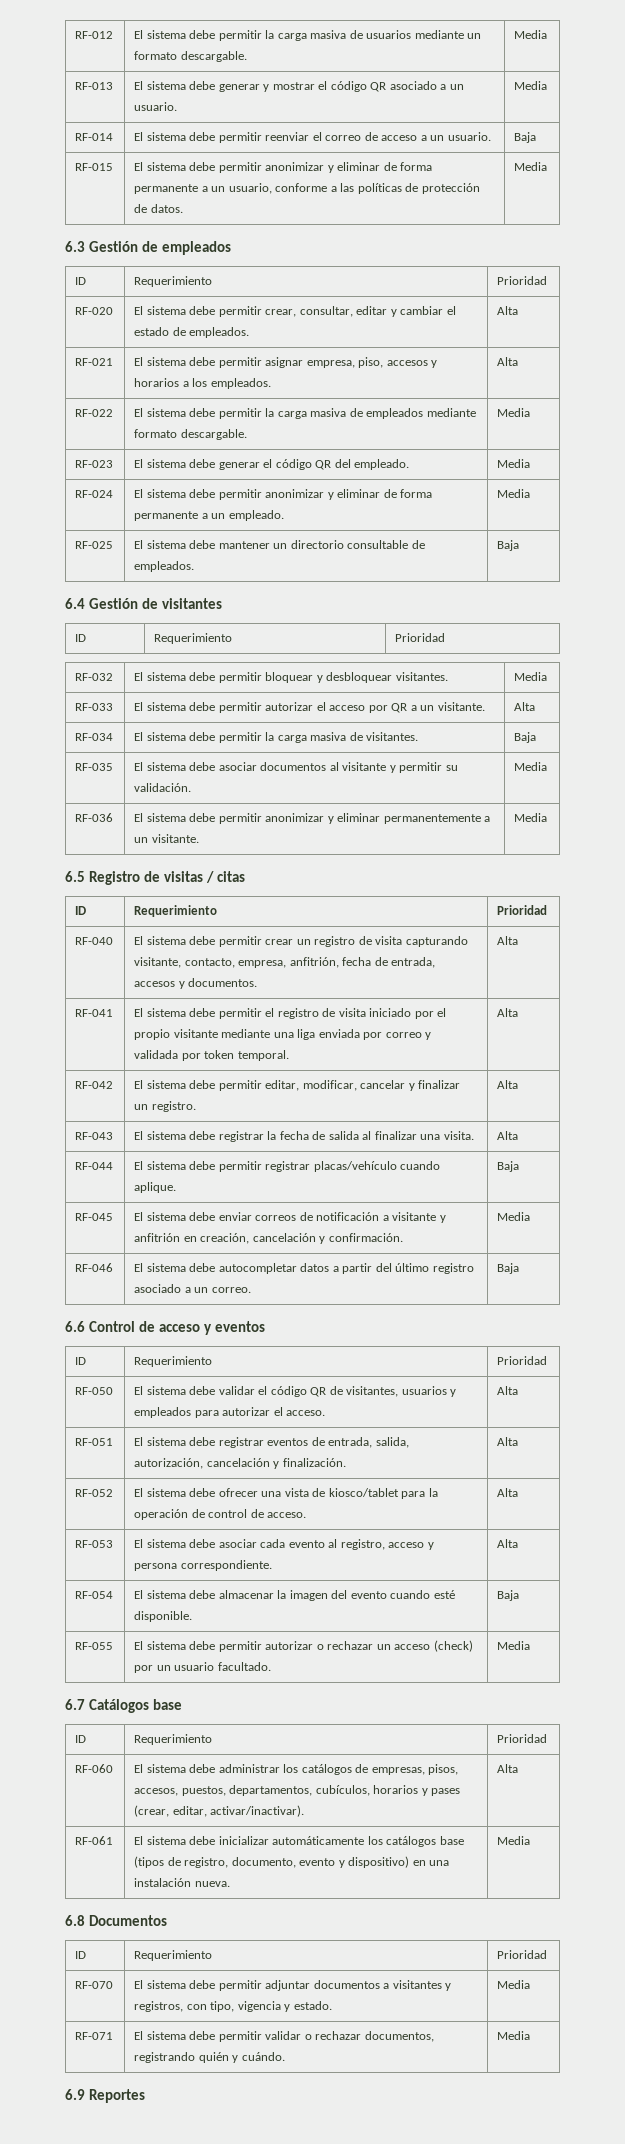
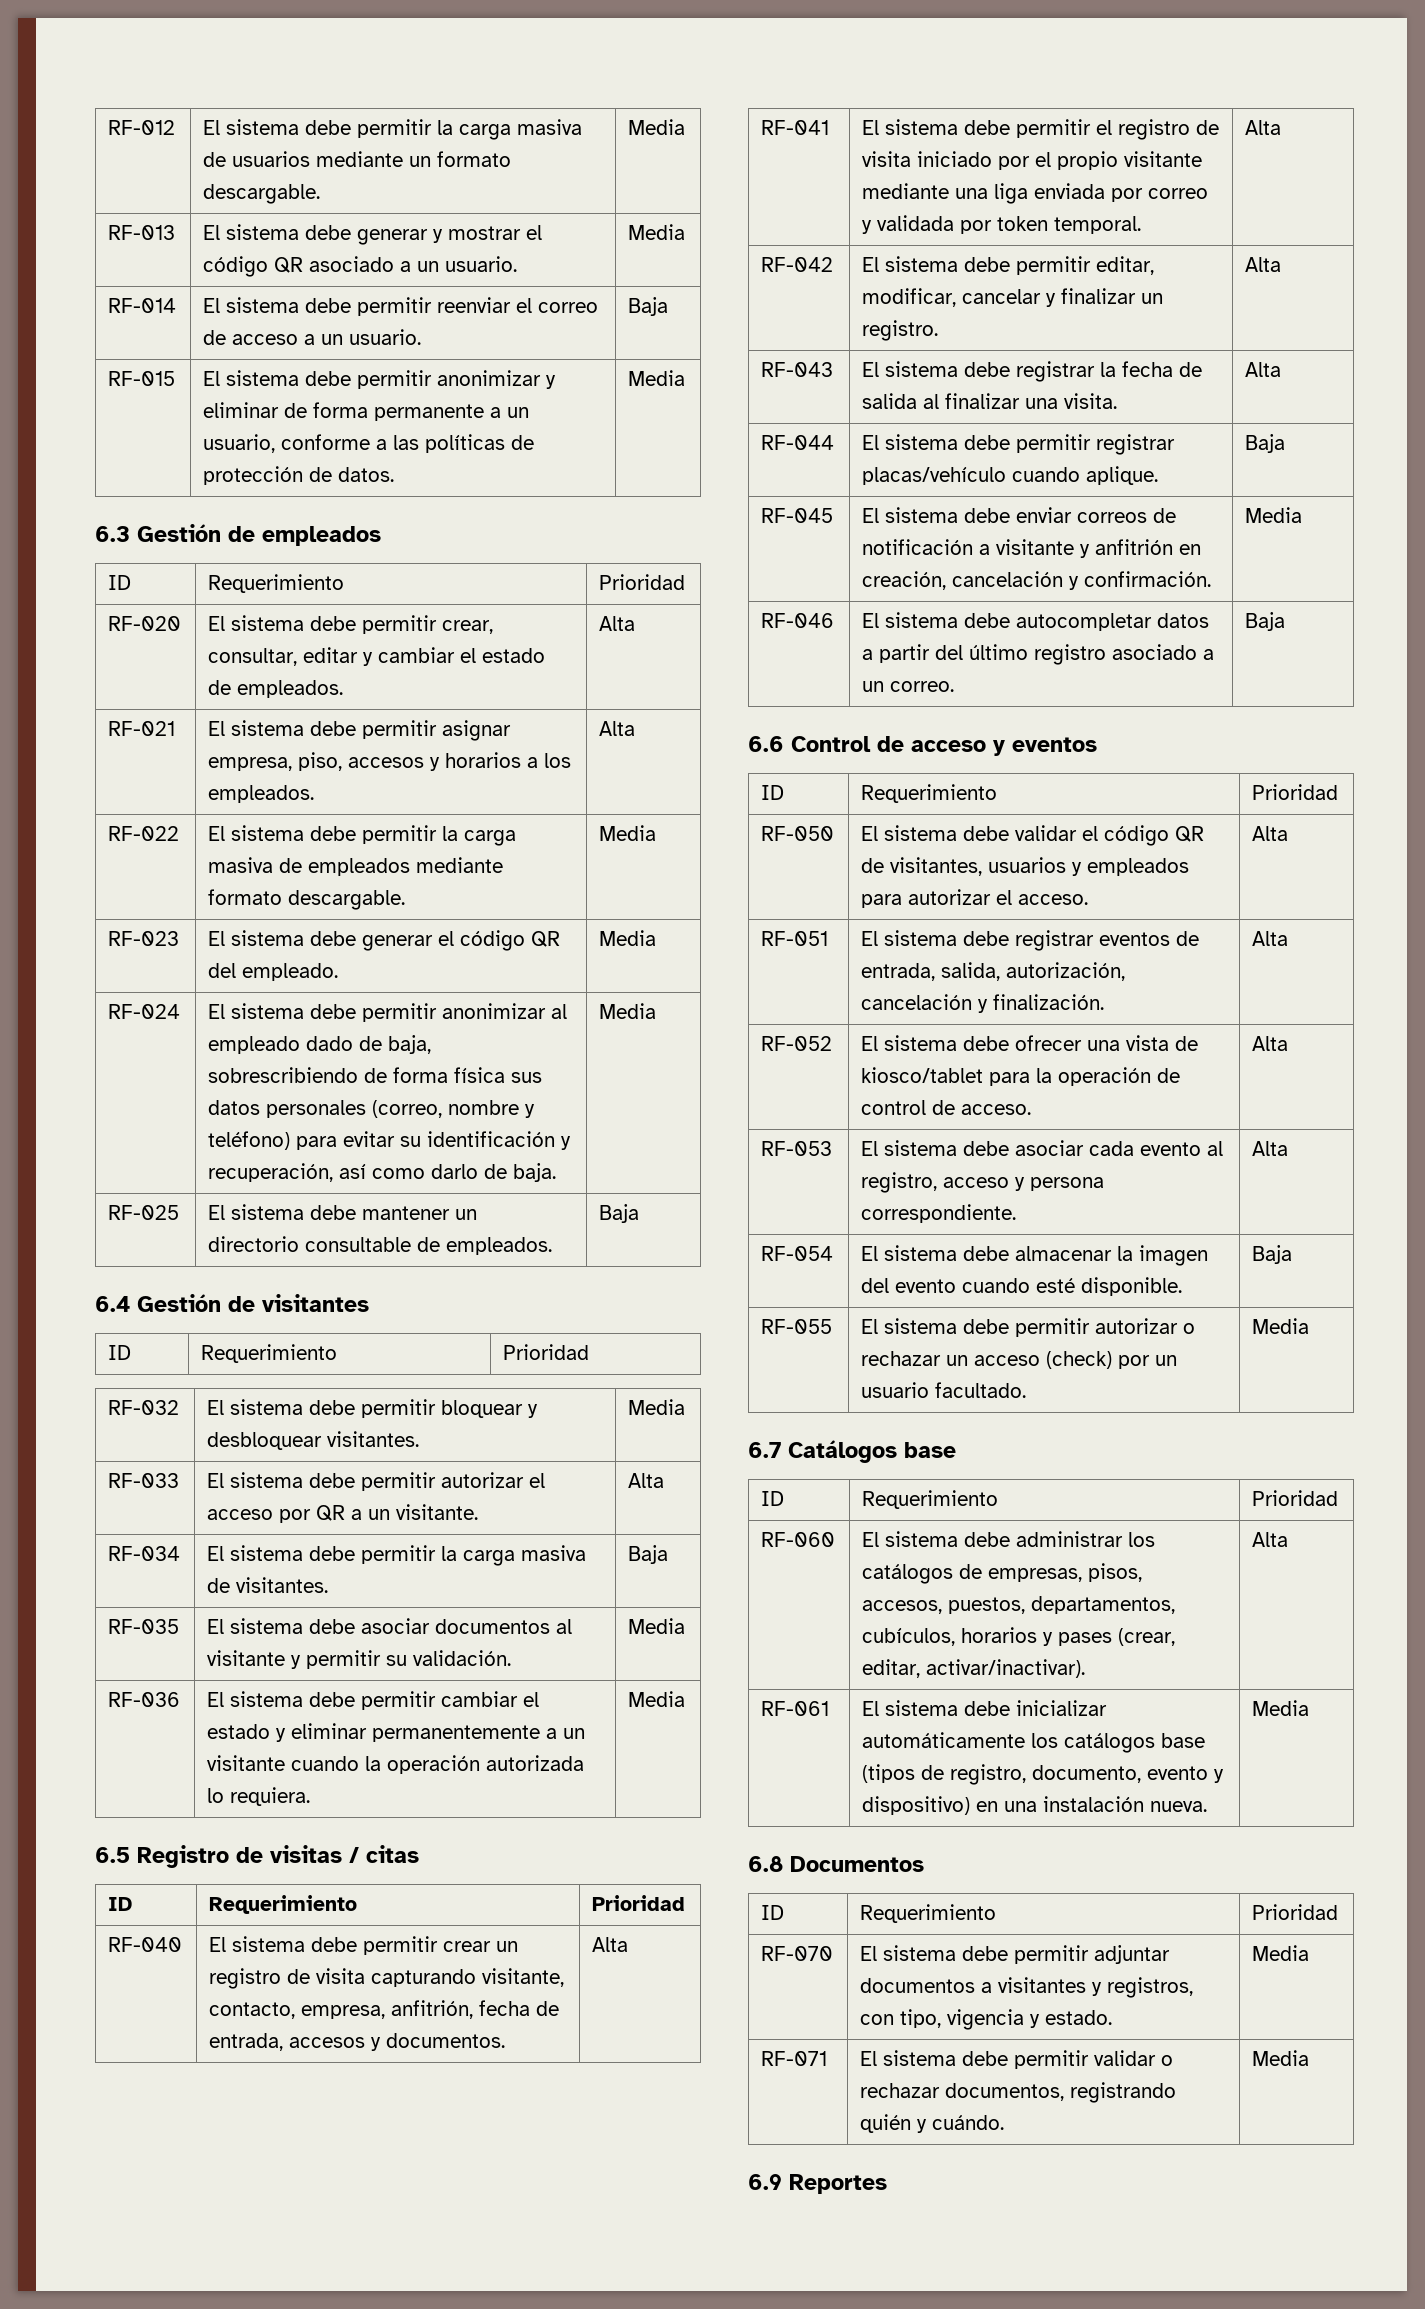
- RF-024 | El sistema debe permitir anonimizar y eliminar de forma permanente a un empleado. | Media
+ RF-024 | El sistema debe permitir anonimizar al empleado dado de baja, sobrescribiendo de forma física sus datos personales (correo, nombre y teléfono) para evitar su identificación y recuperación, así como darlo de baja. | Media
- RF-036 | El sistema debe permitir anonimizar y eliminar permanentemente a un visitante. | Media
+ RF-036 | El sistema debe permitir cambiar el estado y eliminar permanentemente a un visitante cuando la operación autorizada lo requiera. | Media

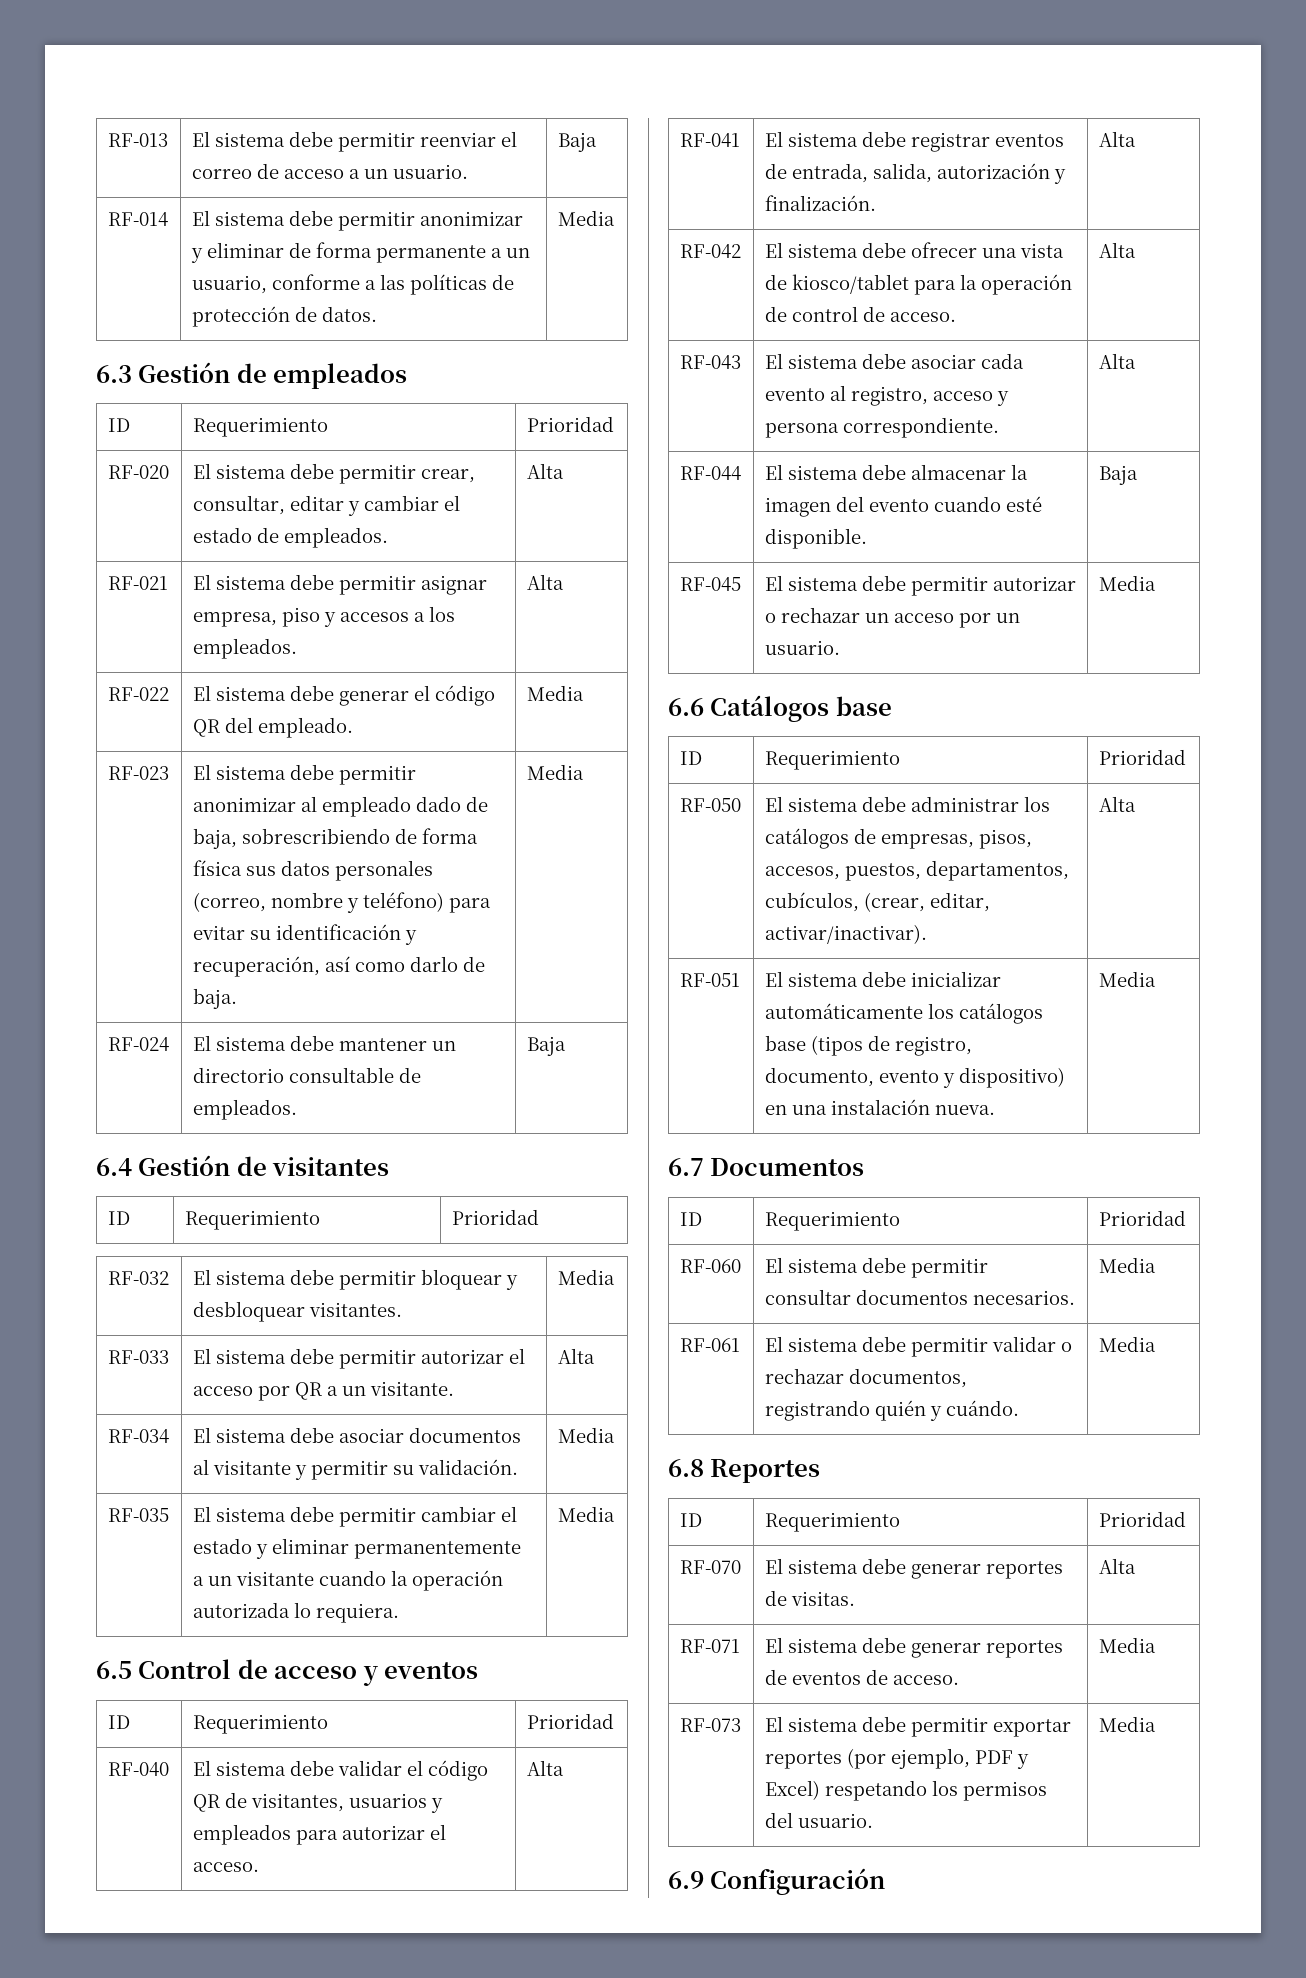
- RF-012 | El sistema debe permitir la carga masiva de usuarios mediante un formato descargable. | Media
- RF-013 | El sistema debe generar y mostrar el código QR asociado a un usuario. | Media
- RF-014 | El sistema debe permitir reenviar el correo de acceso a un usuario. | Baja
+ RF-013 | El sistema debe permitir reenviar el correo de acceso a un usuario. | Baja
- RF-015 | El sistema debe permitir anonimizar y eliminar de forma permanente a un usuario, conforme a las políticas de protección de datos. | Media
+ RF-014 | El sistema debe permitir anonimizar y eliminar de forma permanente a un usuario, conforme a las políticas de protección de datos. | Media
- RF-021 | El sistema debe permitir asignar empresa, piso, accesos y horarios a los empleados. | Alta
+ RF-021 | El sistema debe permitir asignar empresa, piso y accesos a los empleados. | Alta
- RF-022 | El sistema debe permitir la carga masiva de empleados mediante formato descargable. | Media
- RF-023 | El sistema debe generar el código QR del empleado. | Media
+ RF-022 | El sistema debe generar el código QR del empleado. | Media
- RF-024 | El sistema debe permitir anonimizar al empleado dado de baja, sobrescribiendo de forma física sus datos personales (correo, nombre y teléfono) para evitar su identificación y recuperación, así como darlo de baja. | Media
+ RF-023 | El sistema debe permitir anonimizar al empleado dado de baja, sobrescribiendo de forma física sus datos personales (correo, nombre y teléfono) para evitar su identificación y recuperación, así como darlo de baja. | Media
- RF-025 | El sistema debe mantener un directorio consultable de empleados. | Baja
+ RF-024 | El sistema debe mantener un directorio consultable de empleados. | Baja
- RF-034 | El sistema debe permitir la carga masiva de visitantes. | Baja
- RF-035 | El sistema debe asociar documentos al visitante y permitir su validación. | Media
+ RF-034 | El sistema debe asociar documentos al visitante y permitir su validación. | Media
- RF-036 | El sistema debe permitir cambiar el estado y eliminar permanentemente a un visitante cuando la operación autorizada lo requiera. | Media
+ RF-035 | El sistema debe permitir cambiar el estado y eliminar permanentemente a un visitante cuando la operación autorizada lo requiera. | Media
- 6.5 Registro de visitas / citas
- ID | Requerimiento | Prioridad
- RF-040 | El sistema debe permitir crear un registro de visita capturando visitante, contacto, empresa, anfitrión, fecha de entrada, accesos y documentos. | Alta
- RF-041 | El sistema debe permitir el registro de visita iniciado por el propio visitante mediante una liga enviada por correo y validada por token temporal. | Alta
- RF-042 | El sistema debe permitir editar, modificar, cancelar y finalizar un registro. | Alta
- RF-043 | El sistema debe registrar la fecha de salida al finalizar una visita. | Alta
- RF-044 | El sistema debe permitir registrar placas/vehículo cuando aplique. | Baja
- RF-045 | El sistema debe enviar correos de notificación a visitante y anfitrión en creación, cancelación y confirmación. | Media
- RF-046 | El sistema debe autocompletar datos a partir del último registro asociado a un correo. | Baja
- 6.6 Control de acceso y eventos
+ 6.5 Control de acceso y eventos
- RF-050 | El sistema debe validar el código QR de visitantes, usuarios y empleados para autorizar el acceso. | Alta
+ RF-040 | El sistema debe validar el código QR de visitantes, usuarios y empleados para autorizar el acceso. | Alta
- RF-051 | El sistema debe registrar eventos de entrada, salida, autorización, cancelación y finalización. | Alta
+ RF-041 | El sistema debe registrar eventos de entrada, salida, autorización y finalización. | Alta
- RF-052 | El sistema debe ofrecer una vista de kiosco/tablet para la operación de control de acceso. | Alta
+ RF-042 | El sistema debe ofrecer una vista de kiosco/tablet para la operación de control de acceso. | Alta
- RF-053 | El sistema debe asociar cada evento al registro, acceso y persona correspondiente. | Alta
+ RF-043 | El sistema debe asociar cada evento al registro, acceso y persona correspondiente. | Alta
- RF-054 | El sistema debe almacenar la imagen del evento cuando esté disponible. | Baja
+ RF-044 | El sistema debe almacenar la imagen del evento cuando esté disponible. | Baja
- RF-055 | El sistema debe permitir autorizar o rechazar un acceso (check) por un usuario facultado. | Media
- 6.7 Catálogos base
+ RF-045 | El sistema debe permitir autorizar o rechazar un acceso por un usuario. | Media
+ 6.6 Catálogos base
- RF-060 | El sistema debe administrar los catálogos de empresas, pisos, accesos, puestos, departamentos, cubículos, horarios y pases (crear, editar, activar/inactivar). | Alta
+ RF-050 | El sistema debe administrar los catálogos de empresas, pisos, accesos, puestos, departamentos, cubículos, (crear, editar, activar/inactivar). | Alta
- RF-061 | El sistema debe inicializar automáticamente los catálogos base (tipos de registro, documento, evento y dispositivo) en una instalación nueva. | Media
+ RF-051 | El sistema debe inicializar automáticamente los catálogos base (tipos de registro, documento, evento y dispositivo) en una instalación nueva. | Media
- 6.8 Documentos
+ 6.7 Documentos
- RF-070 | El sistema debe permitir adjuntar documentos a visitantes y registros, con tipo, vigencia y estado. | Media
- RF-071 | El sistema debe permitir validar o rechazar documentos, registrando quién y cuándo. | Media
+ RF-060 | El sistema debe permitir consultar documentos necesarios. | Media
+ RF-061 | El sistema debe permitir validar o rechazar documentos, registrando quién y cuándo. | Media
+ 6.8 Reportes
+ ID | Requerimiento | Prioridad
+ RF-070 | El sistema debe generar reportes de visitas. | Alta
+ RF-071 | El sistema debe generar reportes de eventos de acceso. | Media
+ RF-073 | El sistema debe permitir exportar reportes (por ejemplo, PDF y Excel) respetando los permisos del usuario. | Media
- 6.9 Reportes
+ 6.9 Configuración

